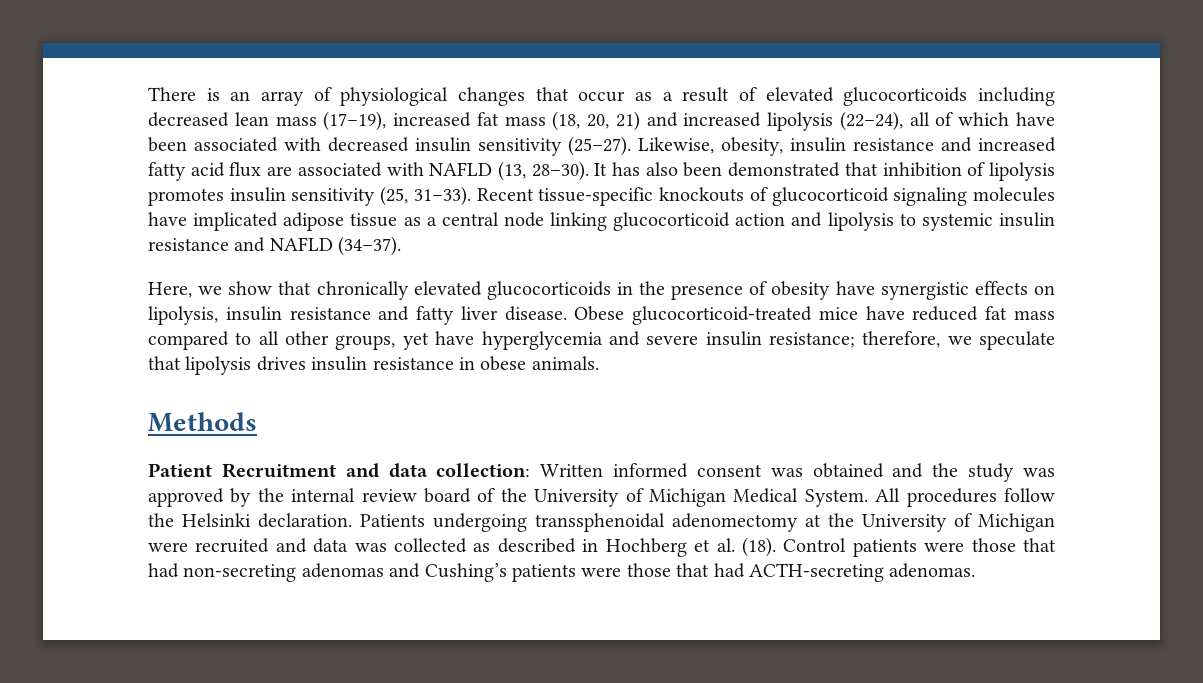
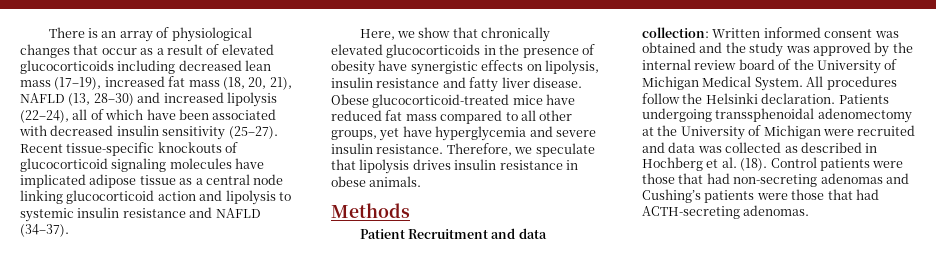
- There is an array of physiological changes that occur as a result of elevated glucocorticoids including decreased lean mass (17–19), increased fat mass (18, 20, 21) and increased lipolysis (22–24), all of which have been associated with decreased insulin sensitivity (25–27).
+ There is an array of physiological changes that occur as a result of elevated glucocorticoids including decreased lean mass (17–19), increased fat mass (18, 20, 21), NAFLD (13, 28–30) and increased lipolysis (22–24), all of which have been associated with decreased insulin sensitivity (25–27).
- Likewise, obesity, insulin resistance and increased fatty acid flux are associated with NAFLD (13, 28–30). It has also been demonstrated that inhibition of lipolysis promotes insulin sensitivity (25, 31–33).
- Obese glucocorticoid-treated mice have reduced fat mass compared to all other groups, yet have hyperglycemia and severe insulin resistance; therefore, we speculate that lipolysis drives insulin resistance in obese animals.
+ Obese glucocorticoid-treated mice have reduced fat mass compared to all other groups, yet have hyperglycemia and severe insulin resistance. Therefore, we speculate that lipolysis drives insulin resistance in obese animals.

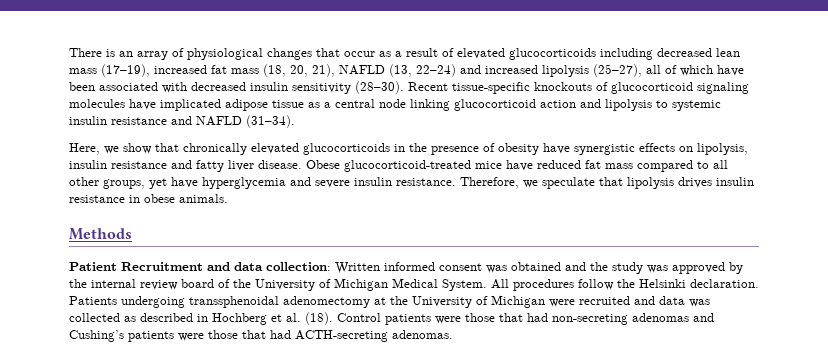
- There is an array of physiological changes that occur as a result of elevated glucocorticoids including decreased lean mass (17–19), increased fat mass (18, 20, 21), NAFLD (13, 28–30) and increased lipolysis (22–24), all of which have been associated with decreased insulin sensitivity (25–27).
+ There is an array of physiological changes that occur as a result of elevated glucocorticoids including decreased lean mass (17–19), increased fat mass (18, 20, 21), NAFLD (13, 22–24) and increased lipolysis (25–27), all of which have been associated with decreased insulin sensitivity (28–30).
- Recent tissue-specific knockouts of glucocorticoid signaling molecules have implicated adipose tissue as a central node linking glucocorticoid action and lipolysis to systemic insulin resistance and NAFLD (34–37).
+ Recent tissue-specific knockouts of glucocorticoid signaling molecules have implicated adipose tissue as a central node linking glucocorticoid action and lipolysis to systemic insulin resistance and NAFLD (31–34).

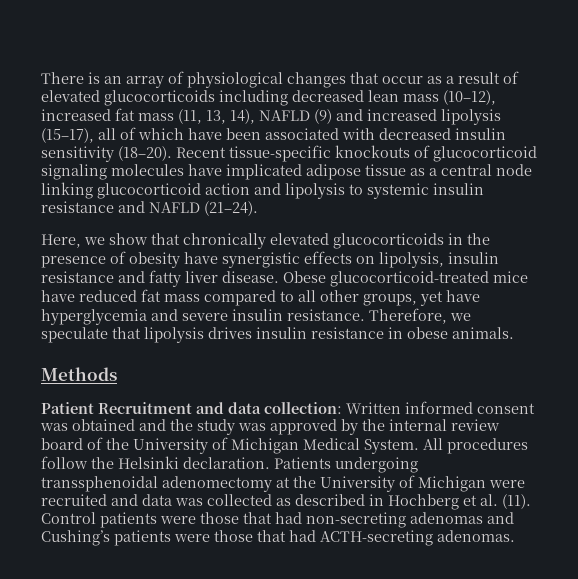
- There is an array of physiological changes that occur as a result of elevated glucocorticoids including decreased lean mass (17–19), increased fat mass (18, 20, 21), NAFLD (13, 22–24) and increased lipolysis (25–27), all of which have been associated with decreased insulin sensitivity (28–30).
+ There is an array of physiological changes that occur as a result of elevated glucocorticoids including decreased lean mass (10–12), increased fat mass (11, 13, 14), NAFLD (9) and increased lipolysis (15–17), all of which have been associated with decreased insulin sensitivity (18–20).
- Recent tissue-specific knockouts of glucocorticoid signaling molecules have implicated adipose tissue as a central node linking glucocorticoid action and lipolysis to systemic insulin resistance and NAFLD (31–34).
+ Recent tissue-specific knockouts of glucocorticoid signaling molecules have implicated adipose tissue as a central node linking glucocorticoid action and lipolysis to systemic insulin resistance and NAFLD (21–24).
- Patients undergoing transsphenoidal adenomectomy at the University of Michigan were recruited and data was collected as described in Hochberg et al. (18).
+ Patients undergoing transsphenoidal adenomectomy at the University of Michigan were recruited and data was collected as described in Hochberg et al. (11).

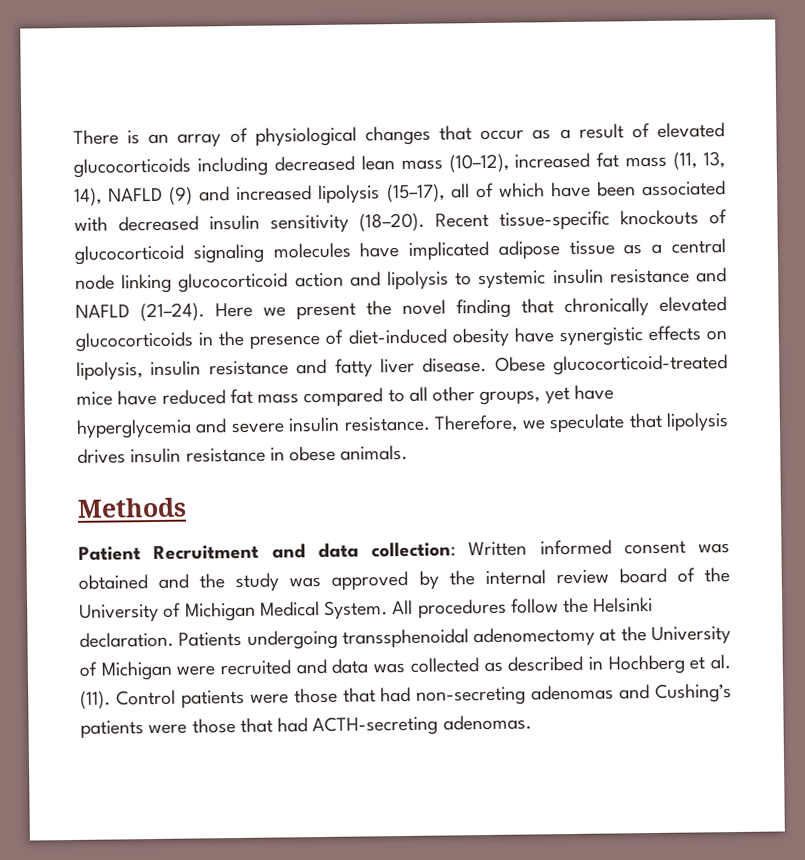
- Recent tissue-specific knockouts of glucocorticoid signaling molecules have implicated adipose tissue as a central node linking glucocorticoid action and lipolysis to systemic insulin resistance and NAFLD (21–24).
- Here, we show that chronically elevated glucocorticoids in the presence of obesity have synergistic effects on lipolysis, insulin resistance and fatty liver disease.
+ Recent tissue-specific knockouts of glucocorticoid signaling molecules have implicated adipose tissue as a central node linking glucocorticoid action and lipolysis to systemic insulin resistance and NAFLD (21–24). Here we present the novel finding that chronically elevated glucocorticoids in the presence of diet-induced obesity have synergistic effects on lipolysis, insulin resistance and fatty liver disease.

